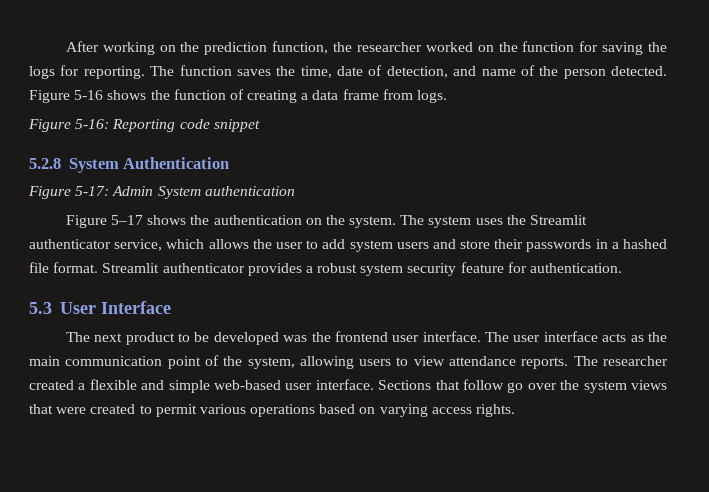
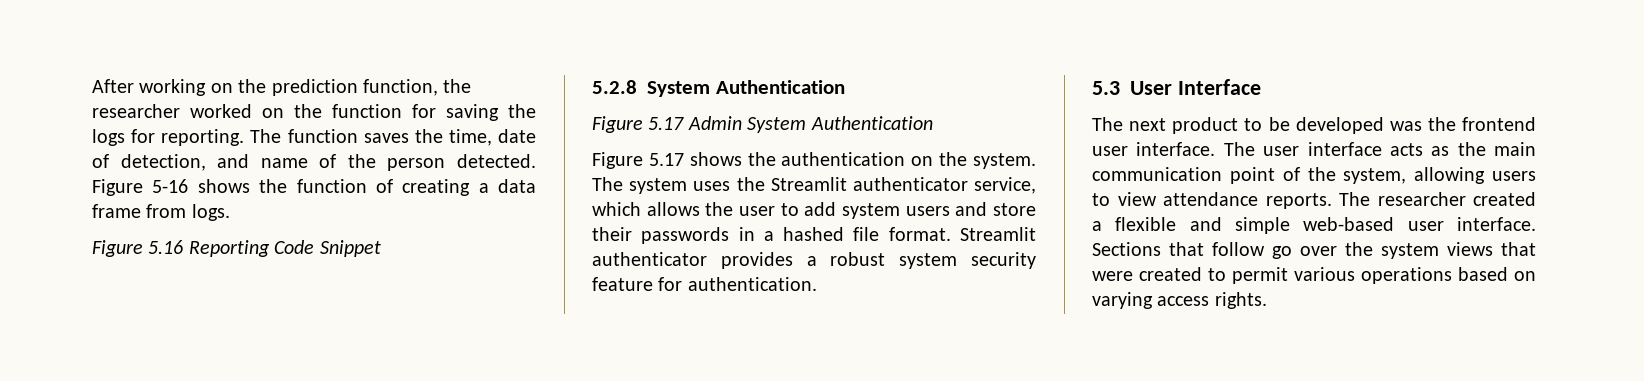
- Figure 5-16: Reporting code snippet
+ Figure 5.16 Reporting Code Snippet
- Figure 5-17: Admin System authentication
- Figure 5–17 shows the authentication on the system.
+ Figure 5.17 Admin System Authentication
+ Figure 5.17 shows the authentication on the system.

